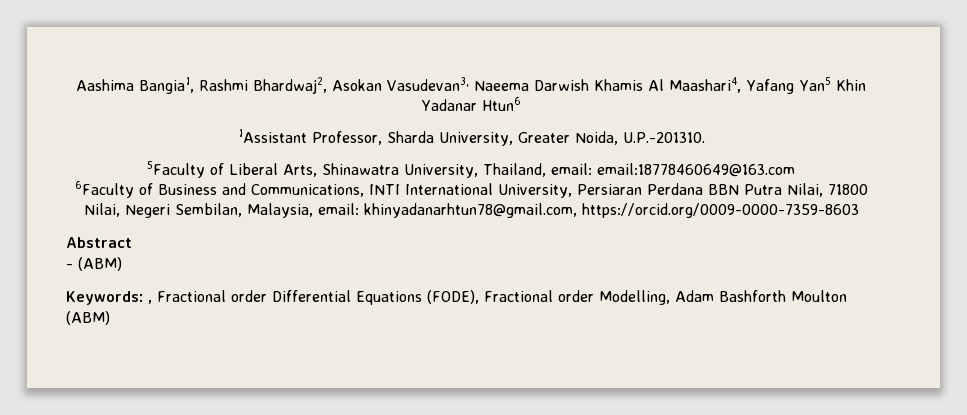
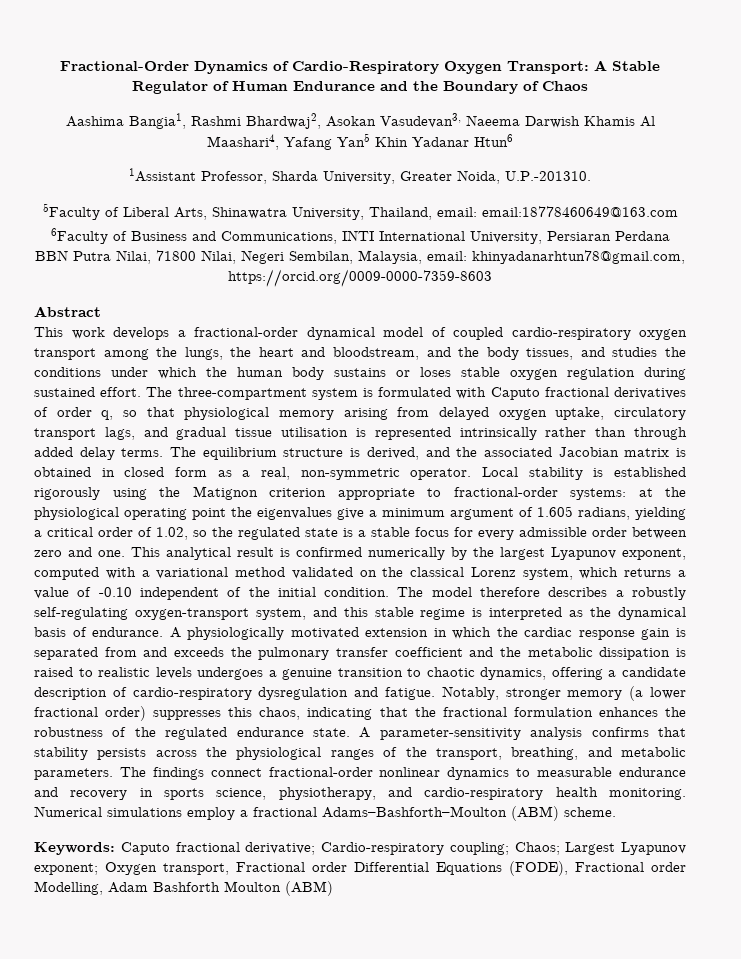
+ Fractional-Order Dynamics of Cardio-Respiratory Oxygen Transport: A Stable Regulator of Human Endurance and the Boundary of Chaos
- - (ABM)
+ This work develops a fractional-order dynamical model of coupled cardio-respiratory oxygen transport among the lungs, the heart and bloodstream, and the body tissues, and studies the conditions under which the human body sustains or loses stable oxygen regulation during sustained effort. The three-compartment system is formulated with Caputo fractional derivatives of order q, so that physiological memory arising from delayed oxygen uptake, circulatory transport lags, and gradual tissue utilisation is represented intrinsically rather than through added delay terms. The equilibrium structure is derived, and the associated Jacobian matrix is obtained in closed form as a real, non-symmetric operator. Local stability is established rigorously using the Matignon criterion appropriate to fractional-order systems: at the physiological operating point the eigenvalues give a minimum argument of 1.605 radians, yielding a critical order of 1.02, so the regulated state is a stable focus for every admissible order between zero and one. This analytical result is confirmed numerically by the largest Lyapunov exponent, computed with a variational method validated on the classical Lorenz system, which returns a value of -0.10 independent of the initial condition. The model therefore describes a robustly self-regulating oxygen-transport system, and this stable regime is interpreted as the dynamical basis of endurance. A physiologically motivated extension in which the cardiac response gain is separated from and exceeds the pulmonary transfer coefficient and the metabolic dissipation is raised to realistic levels undergoes a genuine transition to chaotic dynamics, offering a candidate description of cardio-respiratory dysregulation and fatigue. Notably, stronger memory (a lower fractional order) suppresses this chaos, indicating that the fractional formulation enhances the robustness of the regulated endurance state. A parameter-sensitivity analysis confirms that stability persists across the physiological ranges of the transport, breathing, and metabolic parameters. The findings connect fractional-order nonlinear dynamics to measurable endurance and recovery in sports science, physiotherapy, and cardio-respiratory health monitoring. Numerical simulations employ a fractional Adams–Bashforth–Moulton (ABM) scheme.
- Keywords: , Fractional order Differential Equations (FODE), Fractional order Modelling, Adam Bashforth Moulton (ABM)
+ Keywords: Caputo fractional derivative; Cardio-respiratory coupling; Chaos; Largest Lyapunov exponent; Oxygen transport, Fractional order Differential Equations (FODE), Fractional order Modelling, Adam Bashforth Moulton (ABM)

